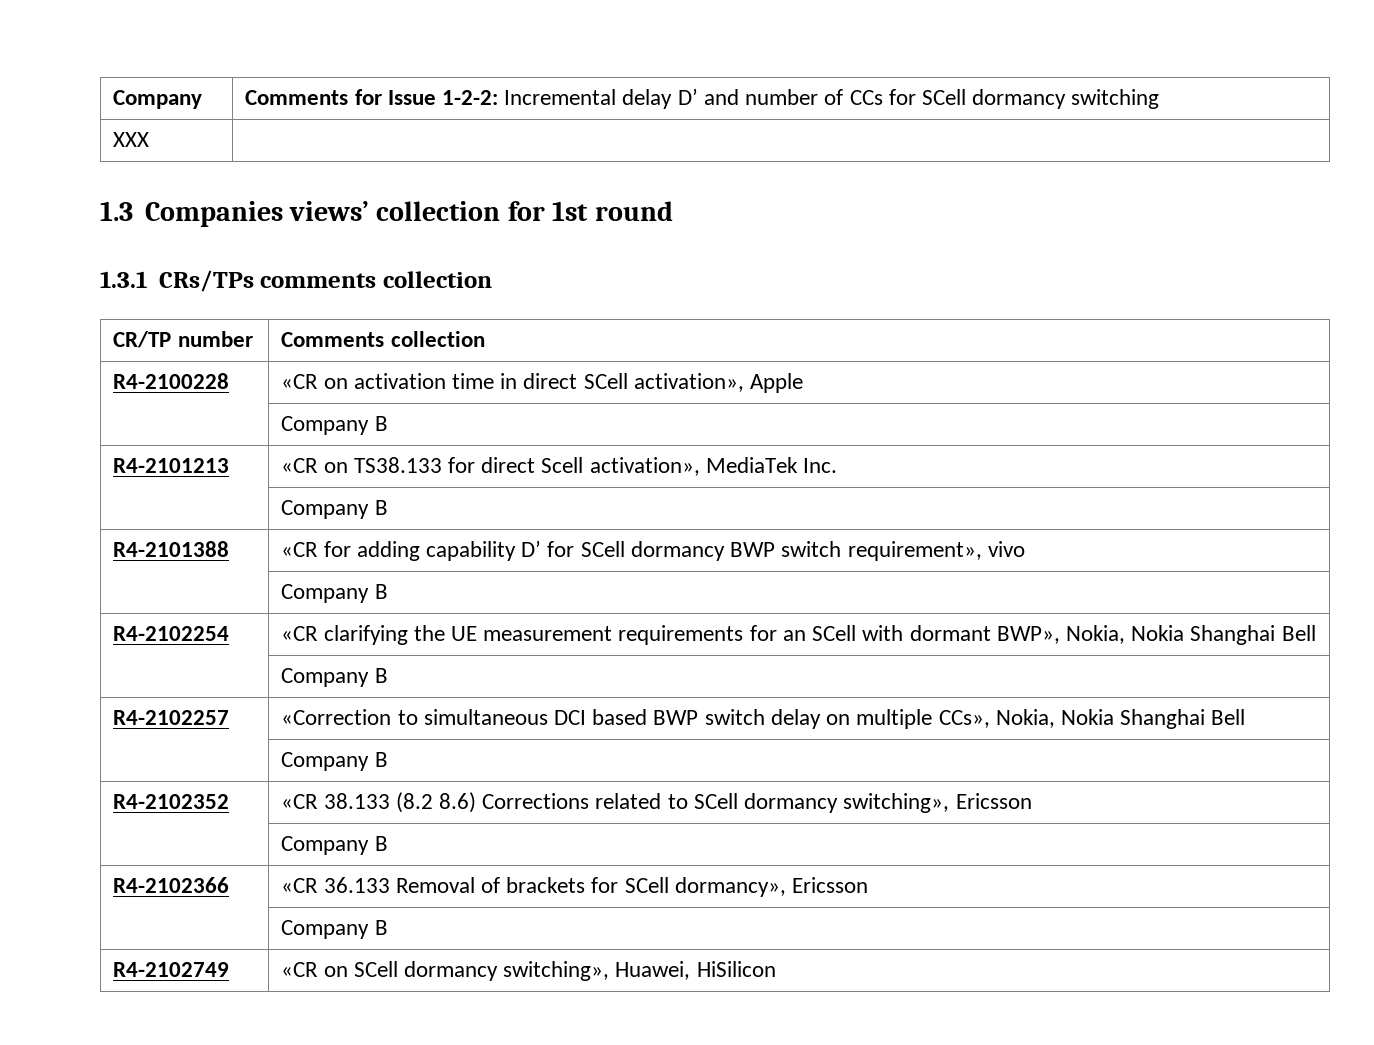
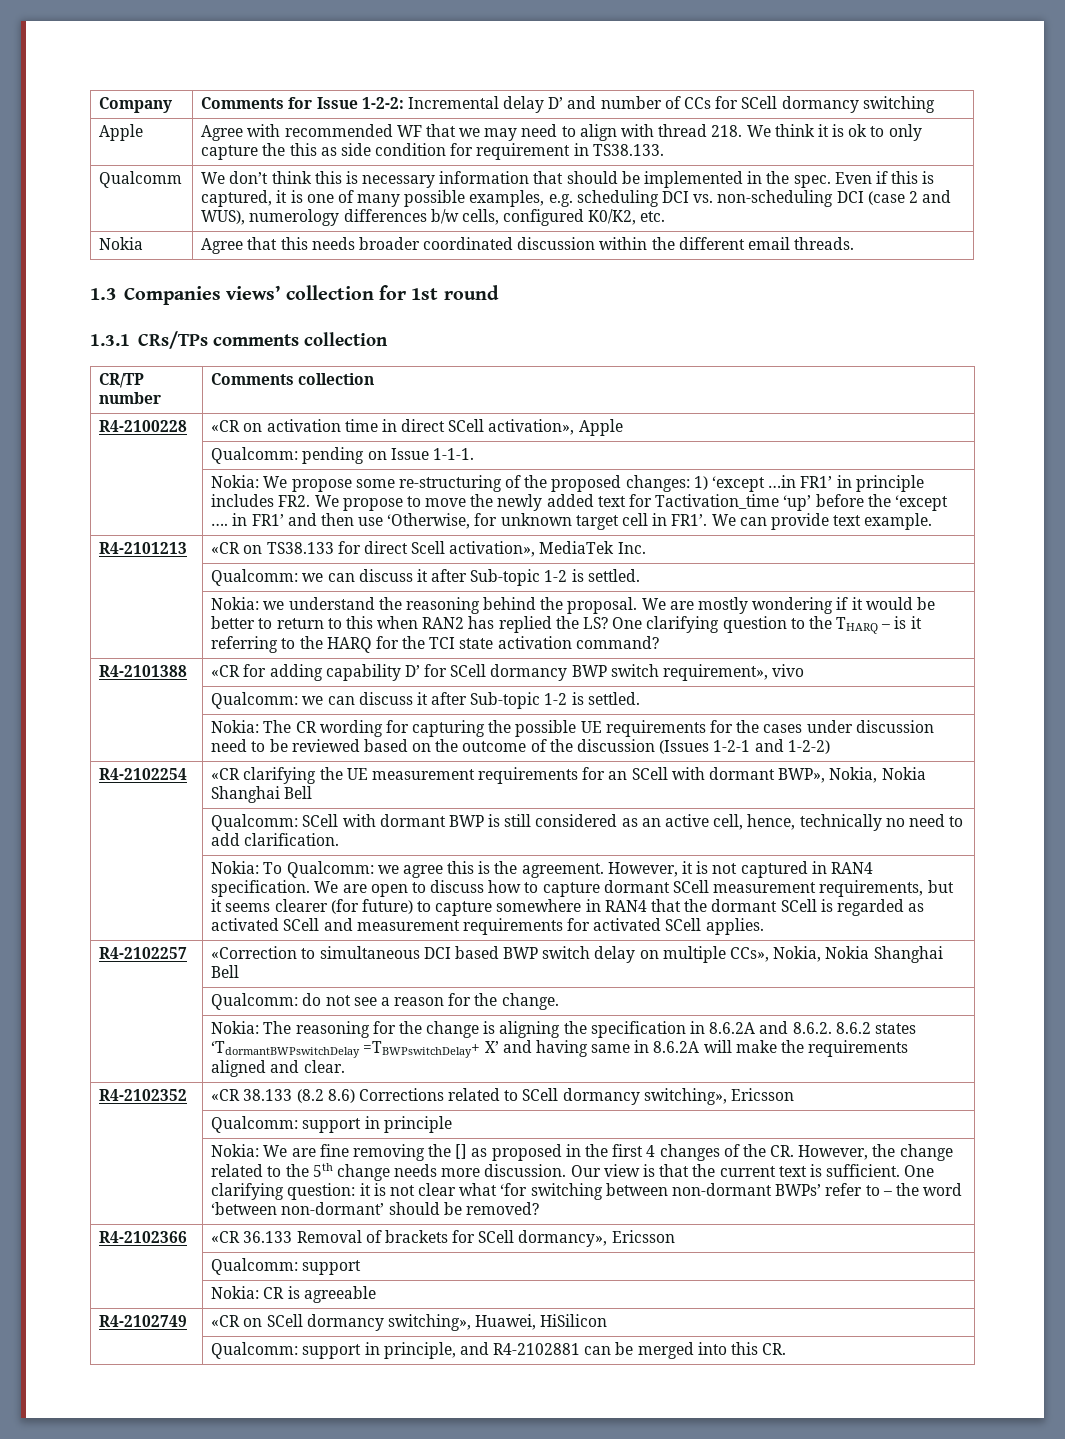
- XXX |
+ Apple | Agree with recommended WF that we may need to align with thread 218. We think it is ok to only capture the this as side condition for requirement in TS38.133.
+ Qualcomm | We don’t think this is necessary information that should be implemented in the spec. Even if this is captured, it is one of many possible examples, e.g. scheduling DCI vs. non-scheduling DCI (case 2 and WUS), numerology differences b/w cells, configured K0/K2, etc.
+ Nokia | Agree that this needs broader coordinated discussion within the different email threads.
  R4-2100228 | «CR on activation time in direct SCell activation», Apple
- | Company B
+ | Qualcomm: pending on Issue 1-1-1.
+ | Nokia: We propose some re-structuring of the proposed changes: 1) ‘except …in FR1’ in principle includes FR2. We propose to move the newly added text for Tactivation_time ‘up’ before the ‘except …. in FR1’ and then use ‘Otherwise, for unknown target cell in FR1’. We can provide text example.
  R4-2101213 | «CR on TS38.133 for direct Scell activation», MediaTek Inc.
- | Company B
+ | Qualcomm: we can discuss it after Sub-topic 1-2 is settled.
+ | Nokia: we understand the reasoning behind the proposal. We are mostly wondering if it would be better to return to this when RAN2 has replied the LS? One clarifying question to the THARQ – is it referring to the HARQ for the TCI state activation command?
  R4-2101388 | «CR for adding capability D’ for SCell dormancy BWP switch requirement», vivo
- | Company B
+ | Qualcomm: we can discuss it after Sub-topic 1-2 is settled.
+ | Nokia: The CR wording for capturing the possible UE requirements for the cases under discussion need to be reviewed based on the outcome of the discussion (Issues 1-2-1 and 1-2-2)
  R4-2102254 | «CR clarifying the UE measurement requirements for an SCell with dormant BWP», Nokia, Nokia Shanghai Bell
- | Company B
+ | Qualcomm: SCell with dormant BWP is still considered as an active cell, hence, technically no need to add clarification.
+ | Nokia: To Qualcomm: we agree this is the agreement. However, it is not captured in RAN4 specification. We are open to discuss how to capture dormant SCell measurement requirements, but it seems clearer (for future) to capture somewhere in RAN4 that the dormant SCell is regarded as activated SCell and measurement requirements for activated SCell applies.
  R4-2102257 | «Correction to simultaneous DCI based BWP switch delay on multiple CCs», Nokia, Nokia Shanghai Bell
- | Company B
+ | Qualcomm: do not see a reason for the change.
+ | Nokia: The reasoning for the change is aligning the specification in 8.6.2A and 8.6.2. 8.6.2 states ‘TdormantBWPswitchDelay =TBWPswitchDelay+ X’ and having same in 8.6.2A will make the requirements aligned and clear.
  R4-2102352 | «CR 38.133 (8.2 8.6) Corrections related to SCell dormancy switching», Ericsson
- | Company B
+ | Qualcomm: support in principle
+ | Nokia: We are fine removing the [] as proposed in the first 4 changes of the CR. However, the change related to the 5th change needs more discussion. Our view is that the current text is sufficient. One clarifying question: it is not clear what ‘for switching between non-dormant BWPs’ refer to – the word ‘between non-dormant’ should be removed?
  R4-2102366 | «CR 36.133 Removal of brackets for SCell dormancy», Ericsson
- | Company B
+ | Qualcomm: support
+ | Nokia: CR is agreeable
+ | Qualcomm: support in principle, and R4-2102881 can be merged into this CR.

